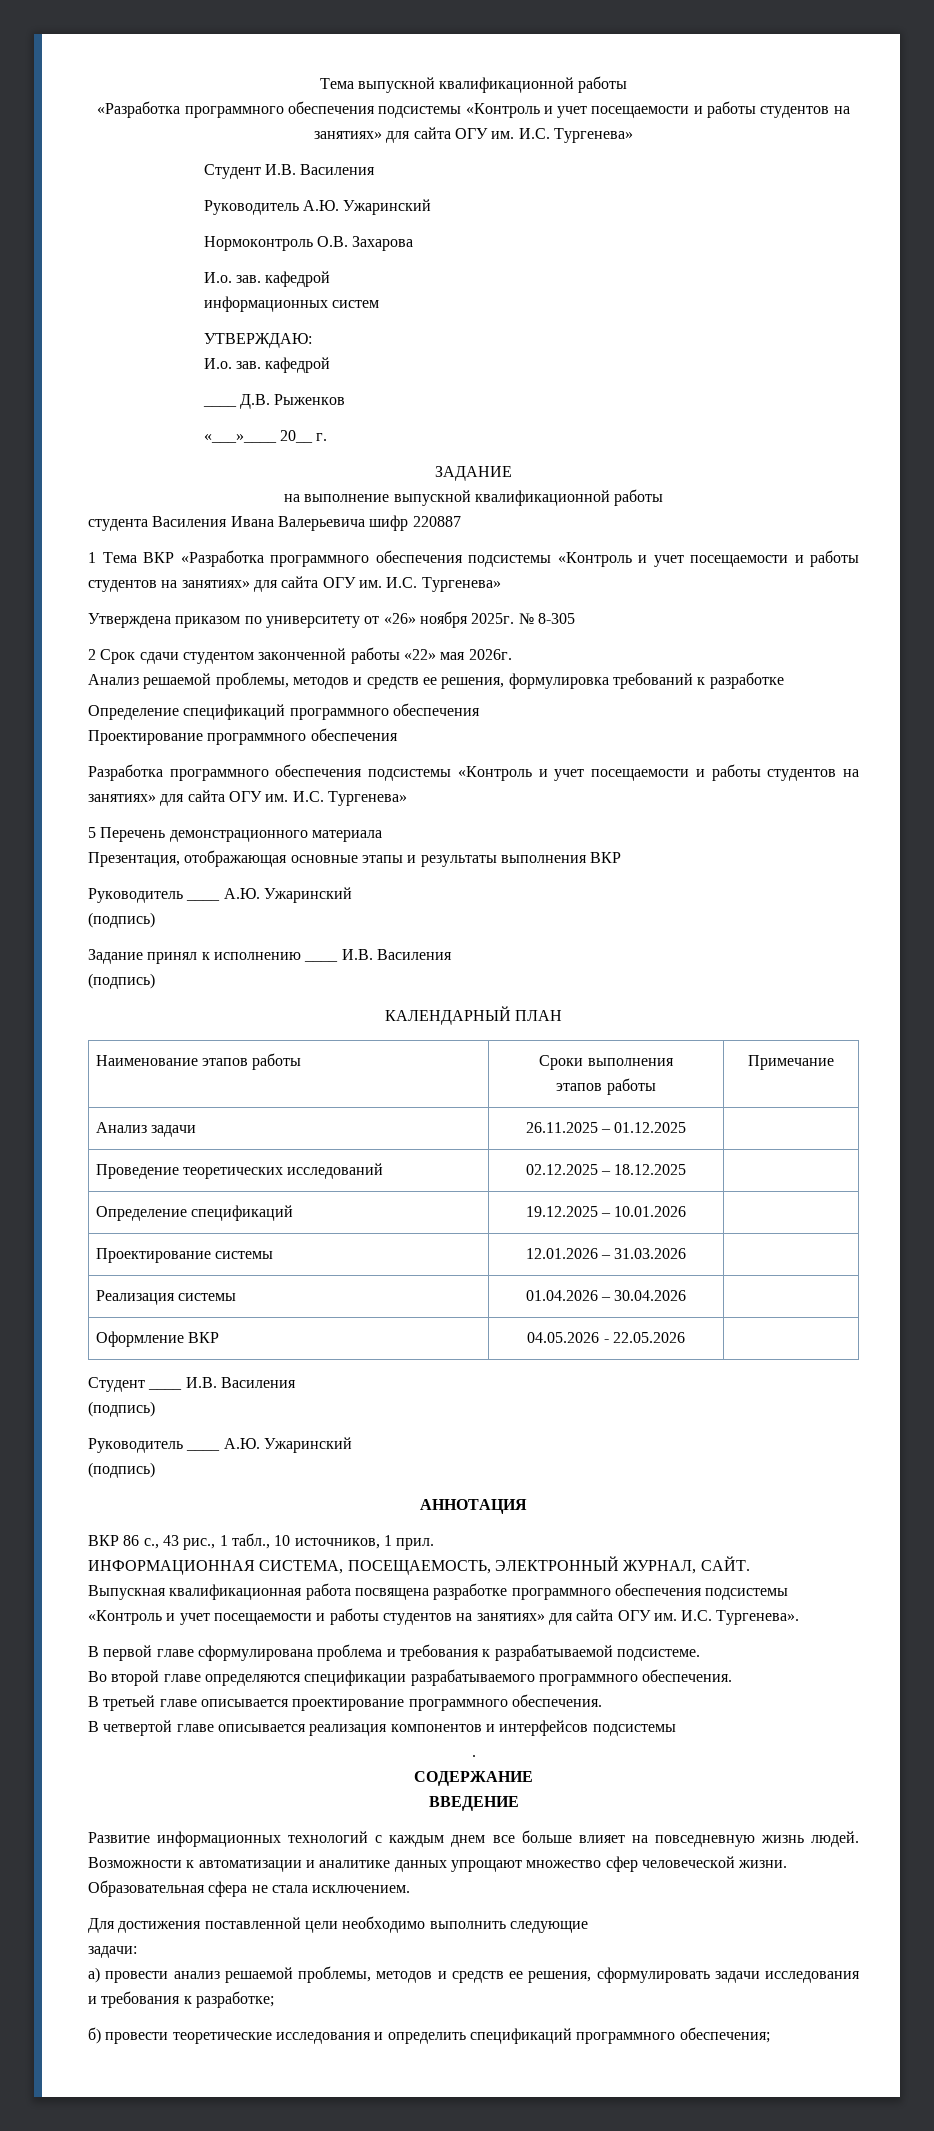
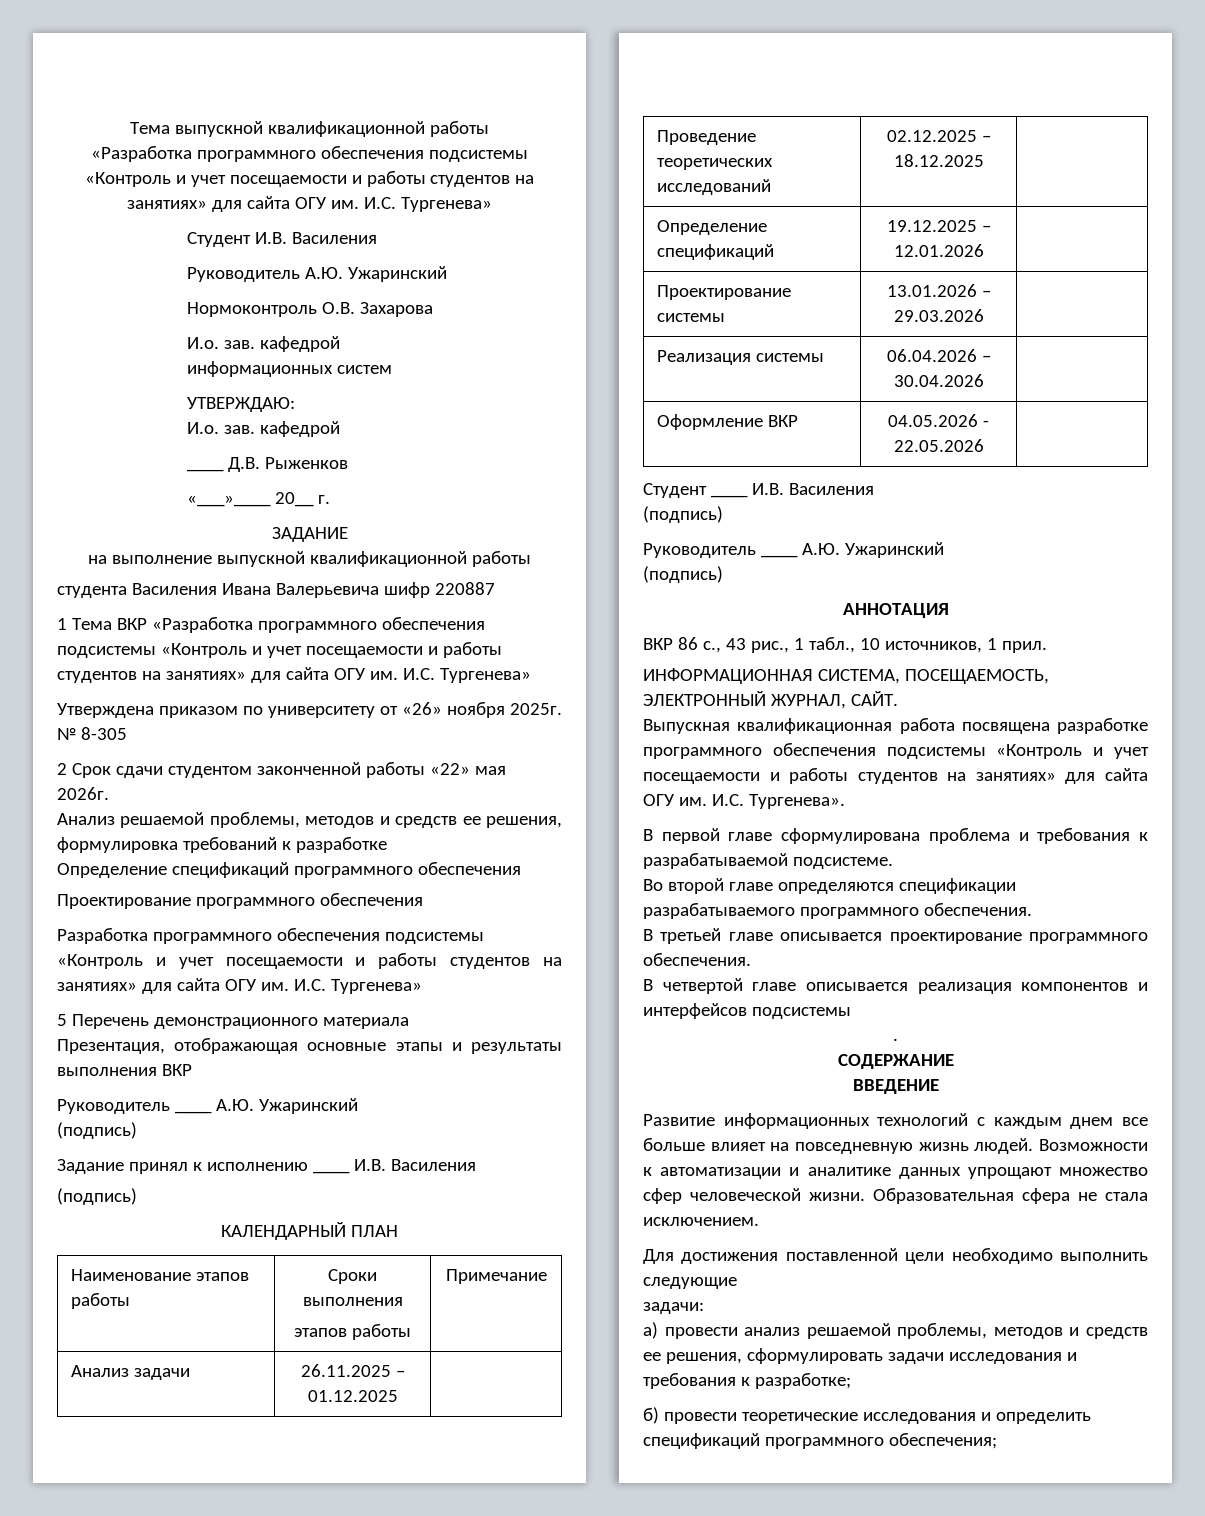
- Определение спецификаций | 19.12.2025 – 10.01.2026 |
+ Определение спецификаций | 19.12.2025 – 12.01.2026 |
- Проектирование системы | 12.01.2026 – 31.03.2026 |
+ Проектирование системы | 13.01.2026 – 29.03.2026 |
- Реализация системы | 01.04.2026 – 30.04.2026 |
+ Реализация системы | 06.04.2026 – 30.04.2026 |

